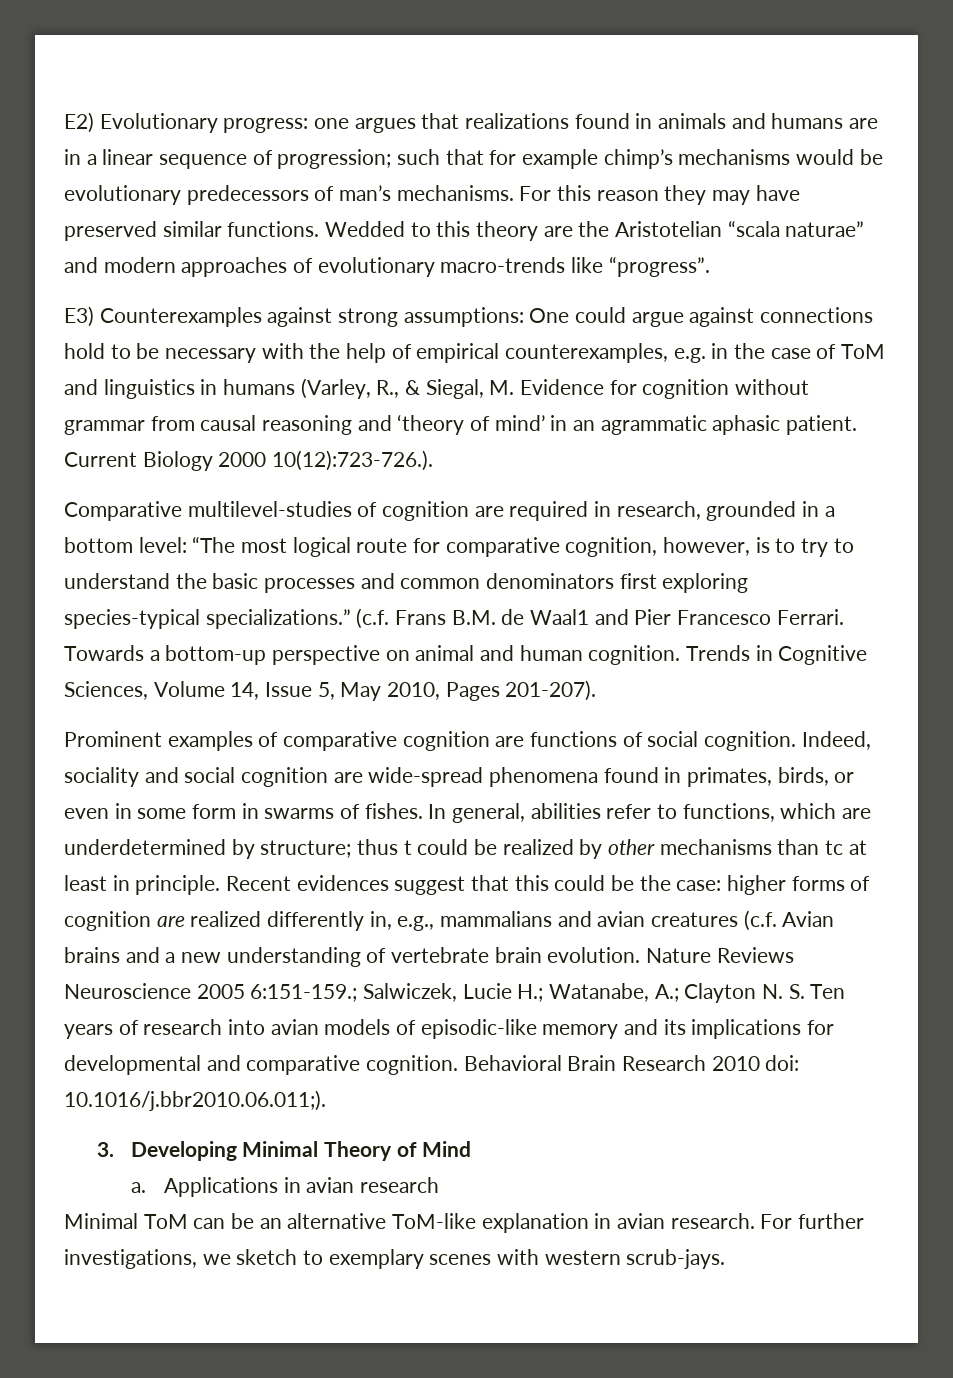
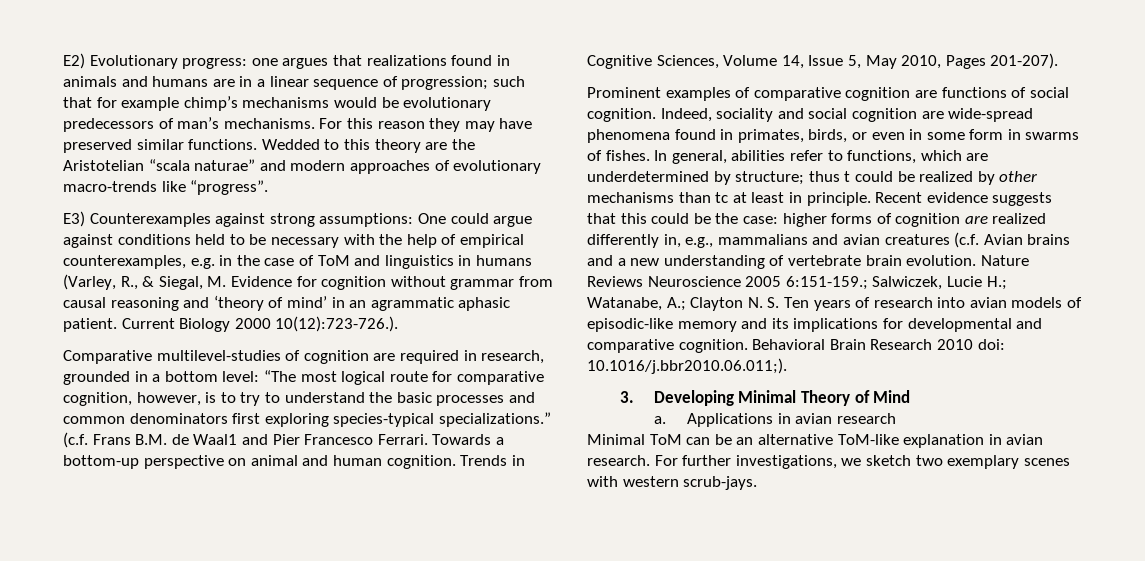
- E3) Counterexamples against strong assumptions: One could argue against connections hold to be necessary with the help of empirical counterexamples, e.g. in the case of ToM and linguistics in humans (Varley, R., & Siegal, M. Evidence for cognition without grammar from causal reasoning and ‘theory of mind’ in an agrammatic aphasic patient.
+ E3) Counterexamples against strong assumptions: One could argue against conditions held to be necessary with the help of empirical counterexamples, e.g. in the case of ToM and linguistics in humans (Varley, R., & Siegal, M. Evidence for cognition without grammar from causal reasoning and ‘theory of mind’ in an agrammatic aphasic patient.
- Recent evidences suggest that this could be the case: higher forms of cognition are realized differently in, e.g., mammalians and avian creatures (c.f. Avian brains and a new understanding of vertebrate brain evolution.
+ Recent evidence suggests that this could be the case: higher forms of cognition are realized differently in, e.g., mammalians and avian creatures (c.f. Avian brains and a new understanding of vertebrate brain evolution.
- For further investigations, we sketch to exemplary scenes with western scrub-jays.
+ For further investigations, we sketch two exemplary scenes with western scrub-jays.

